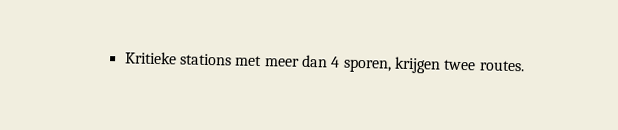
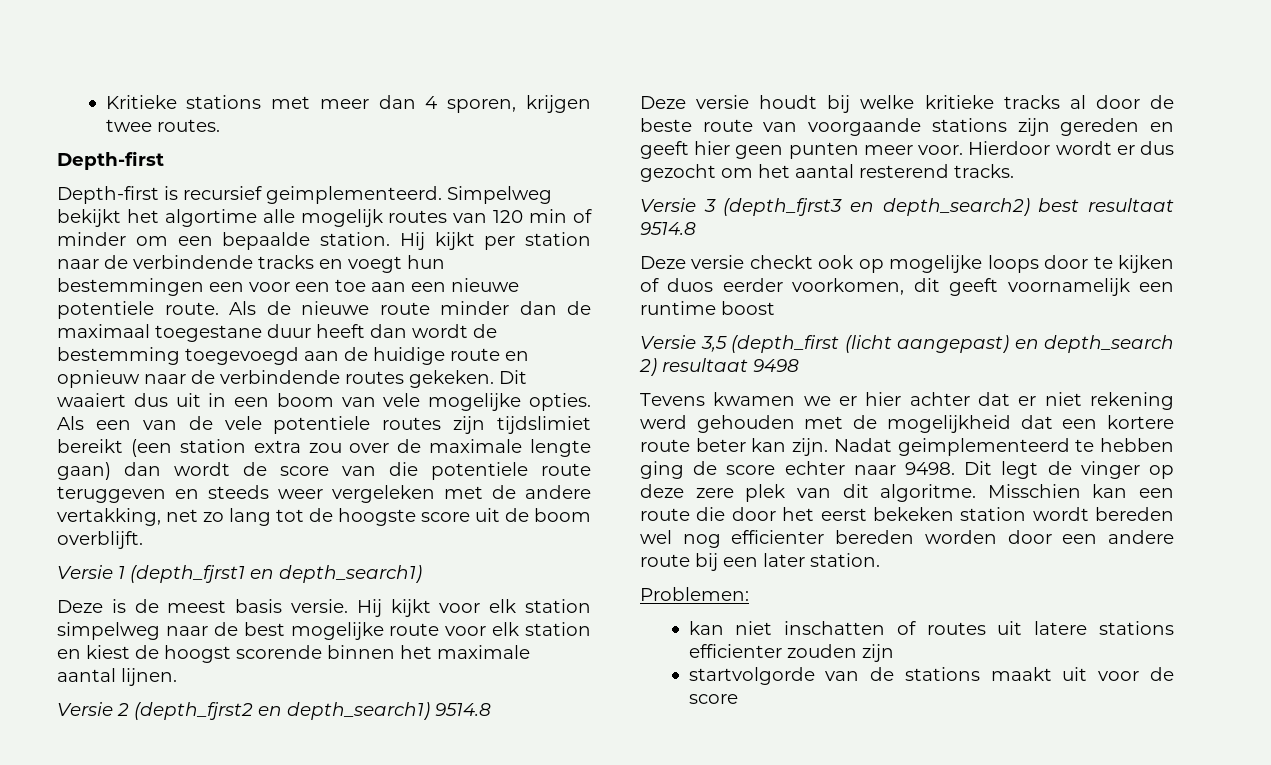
  Kritieke stations met meer dan 4 sporen, krijgen twee routes.
+ Depth-first
+ Depth-first is recursief geimplementeerd. Simpelweg bekijkt het algortime alle mogelijk routes van 120 min of minder om een bepaalde station. Hij kijkt per station naar de verbindende tracks en voegt hun bestemmingen een voor een toe aan een nieuwe potentiele route. Als de nieuwe route minder dan de maximaal toegestane duur heeft dan wordt de bestemming toegevoegd aan de huidige route en opnieuw naar de verbindende routes gekeken. Dit waaiert dus uit in een boom van vele mogelijke opties. Als een van de vele potentiele routes zijn tijdslimiet bereikt (een station extra zou over de maximale lengte gaan) dan wordt de score van die potentiele route teruggeven en steeds weer vergeleken met de andere vertakking, net zo lang tot de hoogste score uit de boom overblijft.
+ Versie 1 (depth_fjrst1 en depth_search1)
+ Deze is de meest basis versie. Hij kijkt voor elk station simpelweg naar de best mogelijke route voor elk station en kiest de hoogst scorende binnen het maximale aantal lijnen.
+ Versie 2 (depth_fjrst2 en depth_search1) 9514.8
+ Deze versie houdt bij welke kritieke tracks al door de beste route van voorgaande stations zijn gereden en geeft hier geen punten meer voor. Hierdoor wordt er dus gezocht om het aantal resterend tracks.
+ Versie 3 (depth_fjrst3 en depth_search2) best resultaat 9514.8
+ Deze versie checkt ook op mogelijke loops door te kijken of duos eerder voorkomen, dit geeft voornamelijk een runtime boost
+ Versie 3,5 (depth_first (licht aangepast) en depth_search 2) resultaat 9498
+ Tevens kwamen we er hier achter dat er niet rekening werd gehouden met de mogelijkheid dat een kortere route beter kan zijn. Nadat geimplementeerd te hebben ging de score echter naar 9498. Dit legt de vinger op deze zere plek van dit algoritme. Misschien kan een route die door het eerst bekeken station wordt bereden wel nog efficienter bereden worden door een andere route bij een later station.
+ Problemen:
+ kan niet inschatten of routes uit latere stations efficienter zouden zijn
+ startvolgorde van de stations maakt uit voor de score

